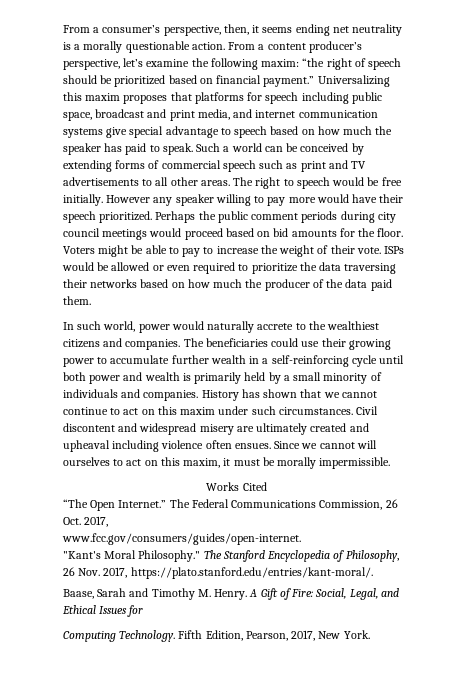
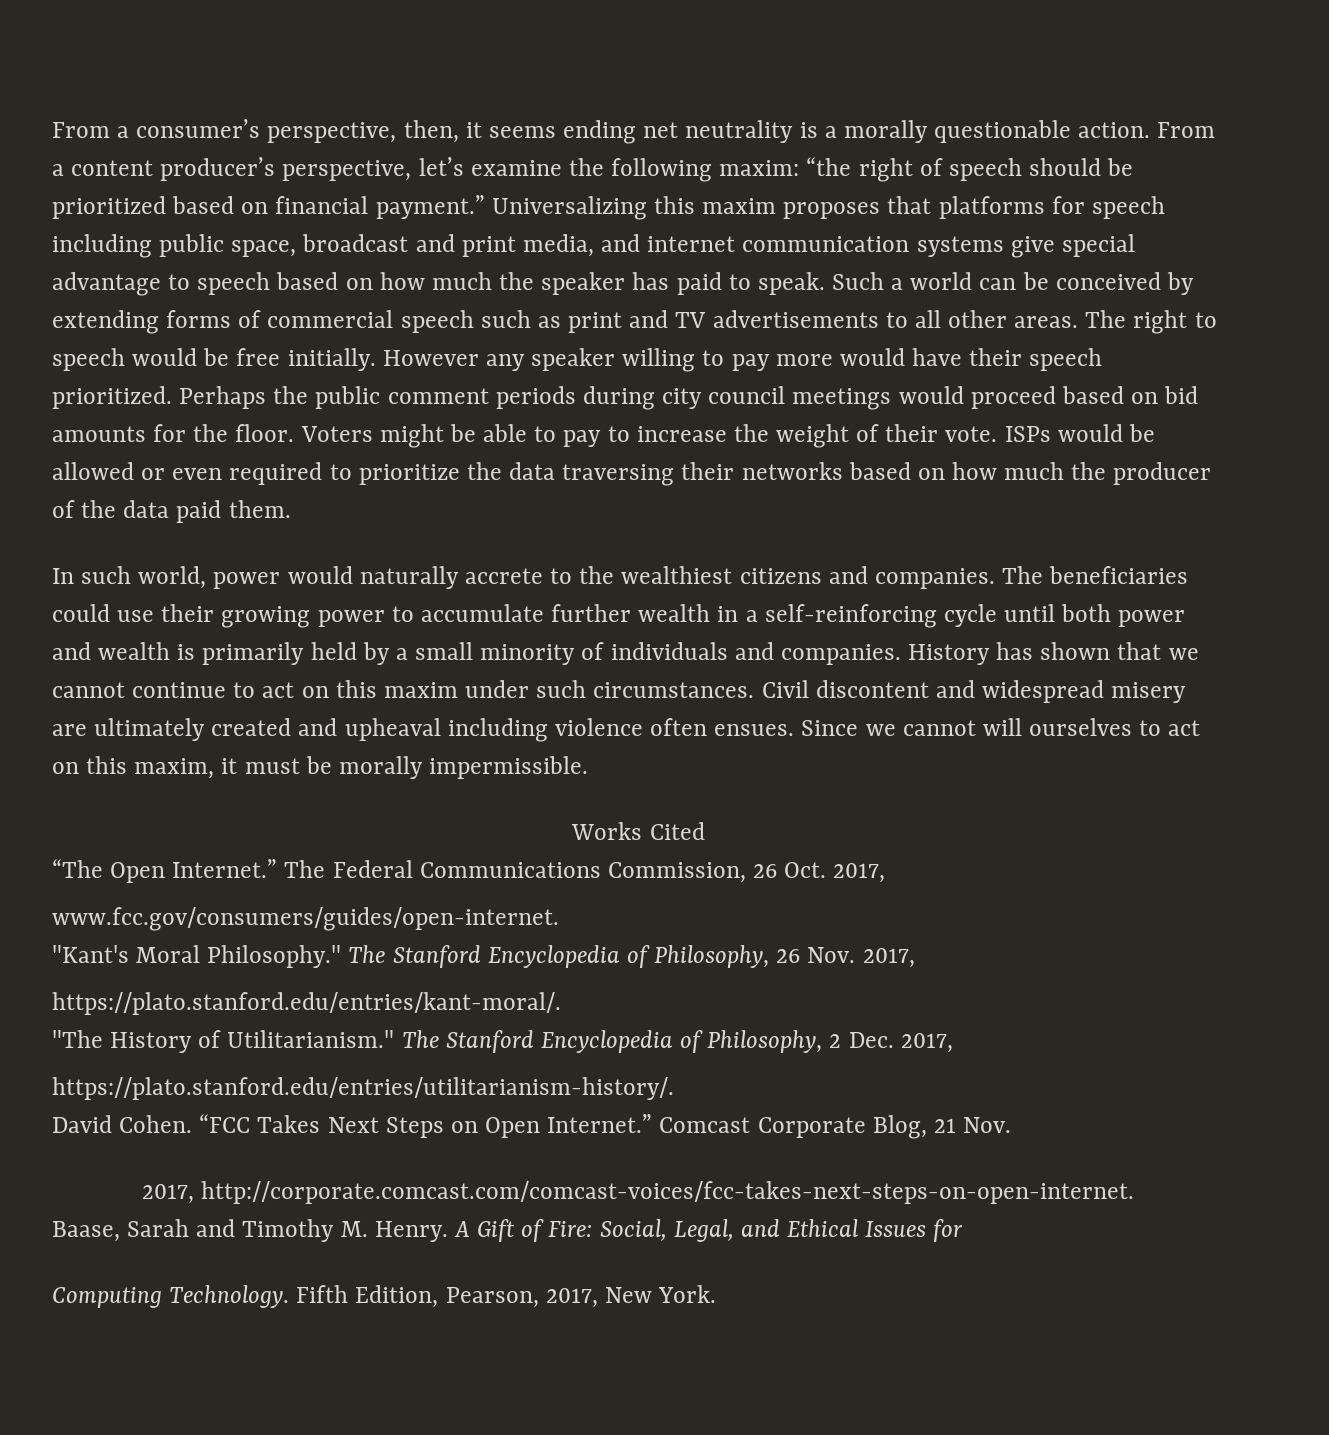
- The Stanford Encyclopedia of Philosophy, 26 Nov. 2017, https://plato.stanford.edu/entries/kant-moral/.
+ The Stanford Encyclopedia of Philosophy, 26 Nov. 2017,
+ https://plato.stanford.edu/entries/kant-moral/.
+ "The History of Utilitarianism." The Stanford Encyclopedia of Philosophy, 2 Dec. 2017,
+ https://plato.stanford.edu/entries/utilitarianism-history/.
+ David Cohen. “FCC Takes Next Steps on Open Internet.” Comcast Corporate Blog, 21 Nov.
+ 2017, http://corporate.comcast.com/comcast-voices/fcc-takes-next-steps-on-open-internet.

